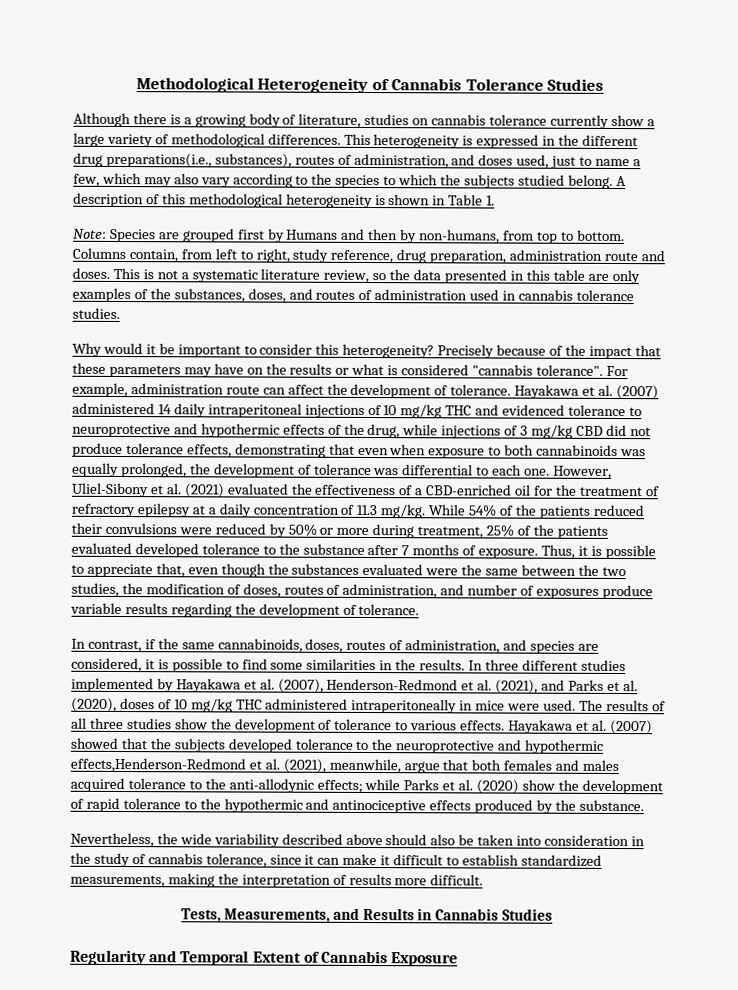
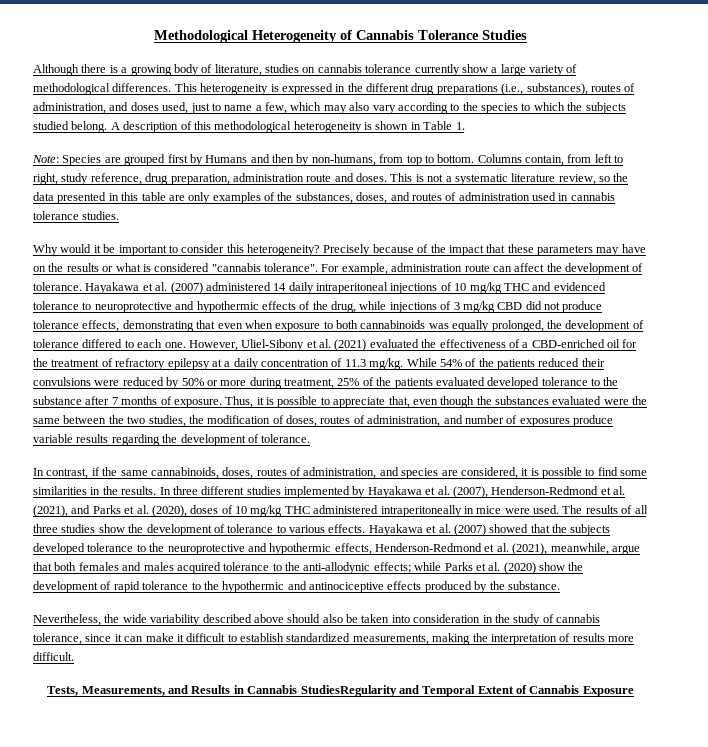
- This heterogeneity is expressed in the different drug preparations(i.e., substances), routes of administration, and doses used, just to name a few, which may also vary according to the species to which the subjects studied belong.
+ This heterogeneity is expressed in the different drug preparations (i.e., substances), routes of administration, and doses used, just to name a few, which may also vary according to the species to which the subjects studied belong.
- Hayakawa et al. (2007) administered 14 daily intraperitoneal injections of 10 mg/kg THC and evidenced tolerance to neuroprotective and hypothermic effects of the drug, while injections of 3 mg/kg CBD did not produce tolerance effects, demonstrating that even when exposure to both cannabinoids was equally prolonged, the development of tolerance was differential to each one.
+ Hayakawa et al. (2007) administered 14 daily intraperitoneal injections of 10 mg/kg THC and evidenced tolerance to neuroprotective and hypothermic effects of the drug, while injections of 3 mg/kg CBD did not produce tolerance effects, demonstrating that even when exposure to both cannabinoids was equally prolonged, the development of tolerance differed to each one.
- Hayakawa et al. (2007) showed that the subjects developed tolerance to the neuroprotective and hypothermic effects,Henderson-Redmond et al. (2021), meanwhile, argue that both females and males acquired tolerance to the anti-allodynic effects; while Parks et al. (2020) show the development of rapid tolerance to the hypothermic and antinociceptive effects produced by the substance.
+ Hayakawa et al. (2007) showed that the subjects developed tolerance to the neuroprotective and hypothermic effects, Henderson-Redmond et al. (2021), meanwhile, argue that both females and males acquired tolerance to the anti-allodynic effects; while Parks et al. (2020) show the development of rapid tolerance to the hypothermic and antinociceptive effects produced by the substance.
- Tests, Measurements, and Results in Cannabis Studies
- Regularity and Temporal Extent of Cannabis Exposure
+ Tests, Measurements, and Results in Cannabis StudiesRegularity and Temporal Extent of Cannabis Exposure

